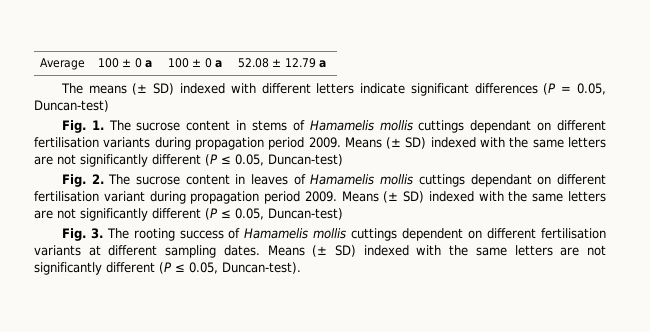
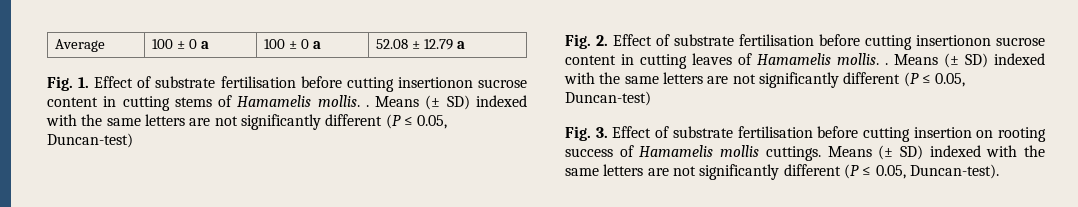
- The means (± SD) indexed with different letters indicate significant differences (P = 0.05, Duncan-test)
- Fig. 1. The sucrose content in stems of Hamamelis mollis cuttings dependant on different fertilisation variants during propagation period 2009.
+ Fig. 1. Effect of substrate fertilisation before cutting insertionon sucrose content in cutting stems of Hamamelis mollis. .
- Fig. 2. The sucrose content in leaves of Hamamelis mollis cuttings dependant on different fertilisation variant during propagation period 2009.
+ Fig. 2. Effect of substrate fertilisation before cutting insertionon sucrose content in cutting leaves of Hamamelis mollis. .
- Fig. 3. The rooting success of Hamamelis mollis cuttings dependent on different fertilisation variants at different sampling dates.
+ Fig. 3. Effect of substrate fertilisation before cutting insertion on rooting success of Hamamelis mollis cuttings.

